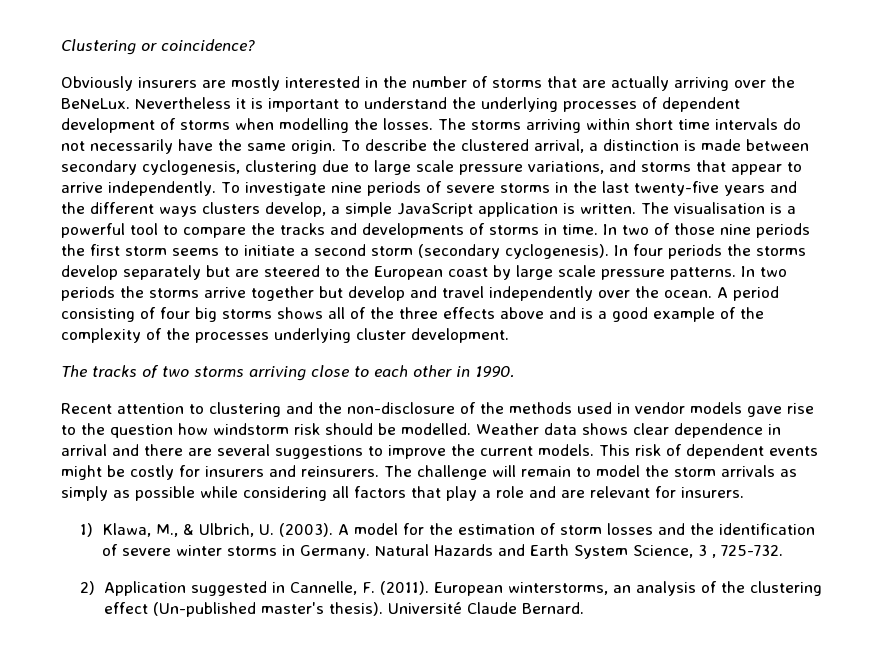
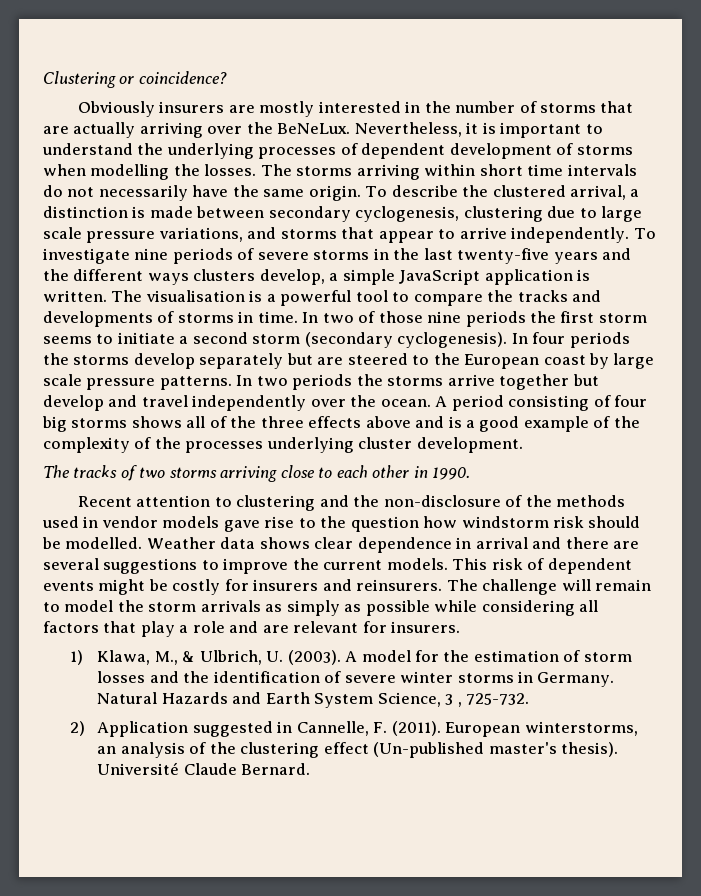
- Nevertheless it is important to understand the underlying processes of dependent development of storms when modelling the losses.
+ Nevertheless, it is important to understand the underlying processes of dependent development of storms when modelling the losses.

